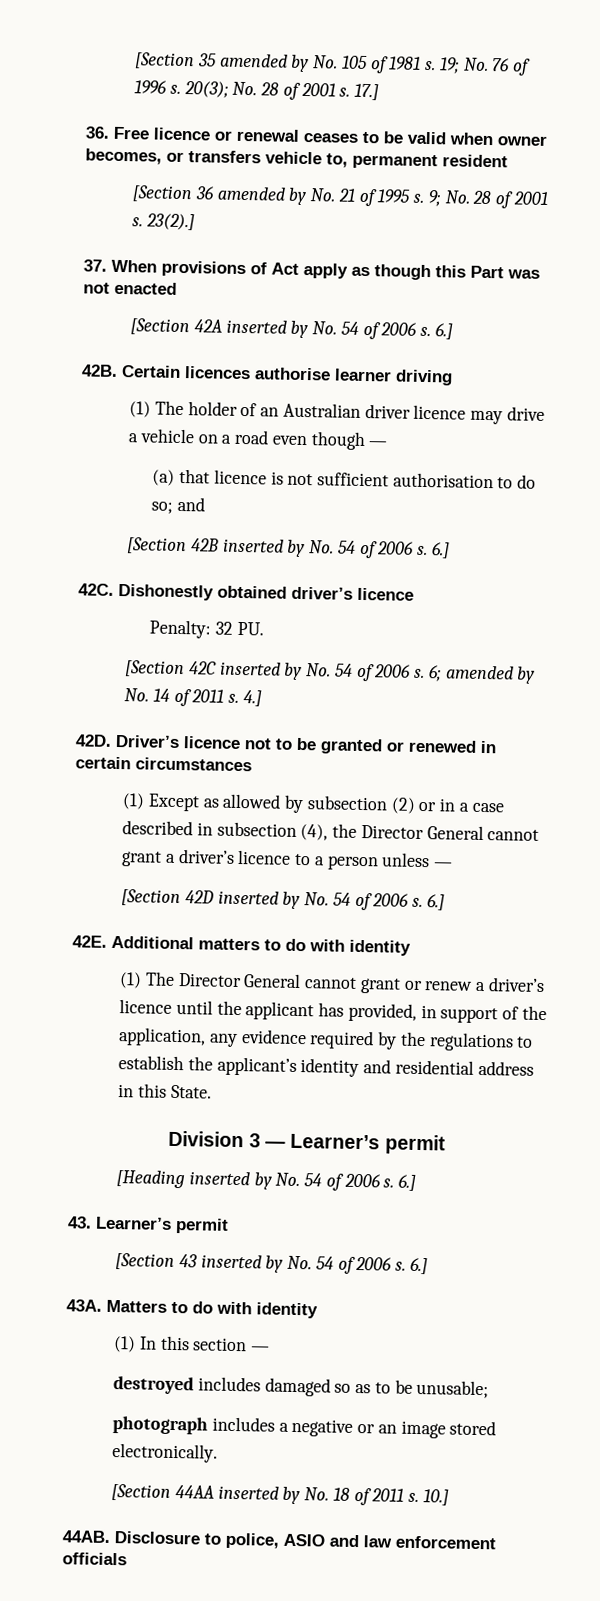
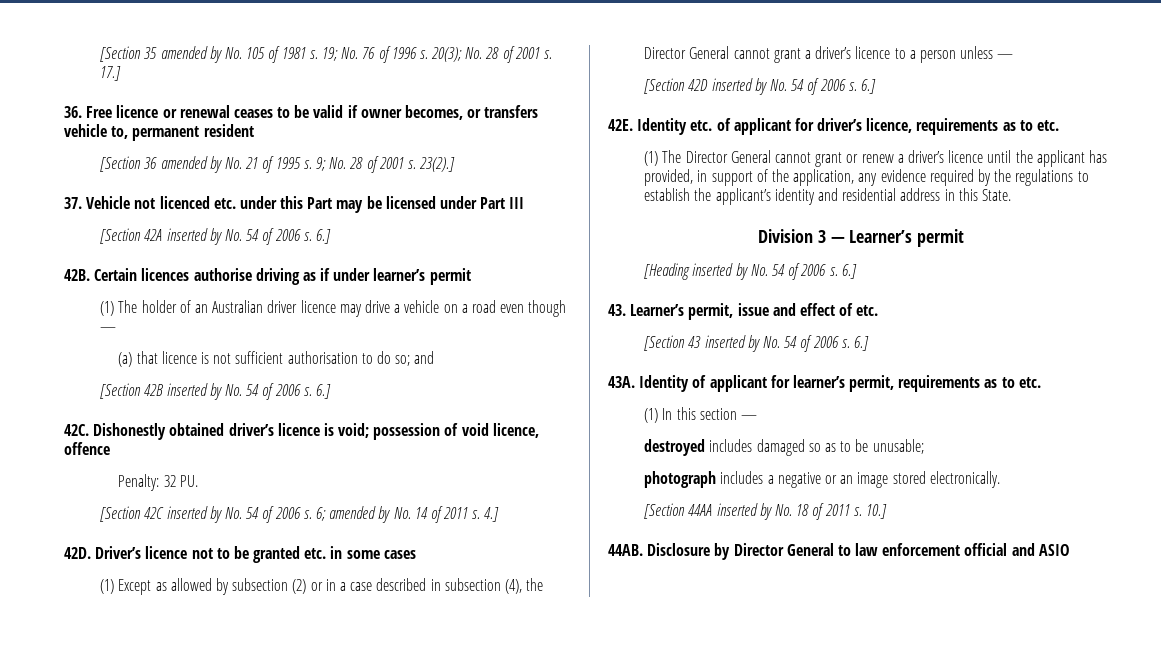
- 36. Free licence or renewal ceases to be valid when owner becomes, or transfers vehicle to, permanent resident
+ 36. Free licence or renewal ceases to be valid if owner becomes, or transfers vehicle to, permanent resident
- 37. When provisions of Act apply as though this Part was not enacted
+ 37. Vehicle not licenced etc. under this Part may be licensed under Part III
- Certain licences authorise learner driving
+ Certain licences authorise driving as if under learner’s permit
- Dishonestly obtained driver’s licence
+ Dishonestly obtained driver’s licence is void; possession of void licence, offence
- Driver’s licence not to be granted or renewed in certain circumstances
+ Driver’s licence not to be granted etc. in some cases
- Additional matters to do with identity
+ Identity etc. of applicant for driver’s licence, requirements as to etc.
- 43. Learner’s permit
+ 43. Learner’s permit, issue and effect of etc.
- Matters to do with identity
+ Identity of applicant for learner’s permit, requirements as to etc.
- Disclosure to police, ASIO and law enforcement officials
+ Disclosure by Director General to law enforcement official and ASIO

